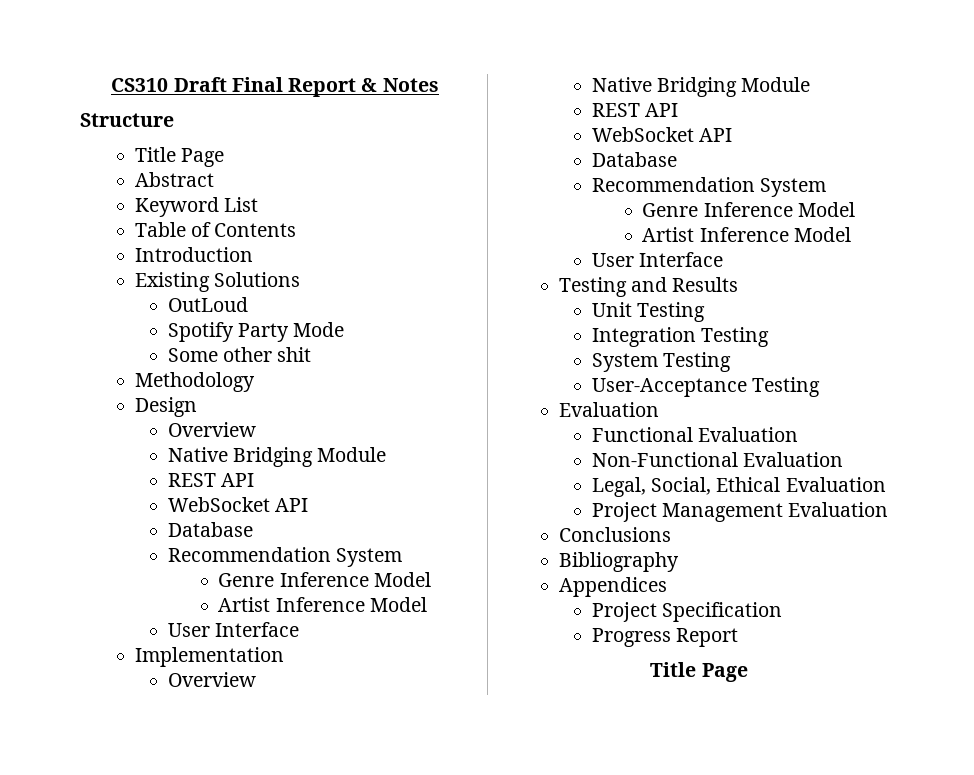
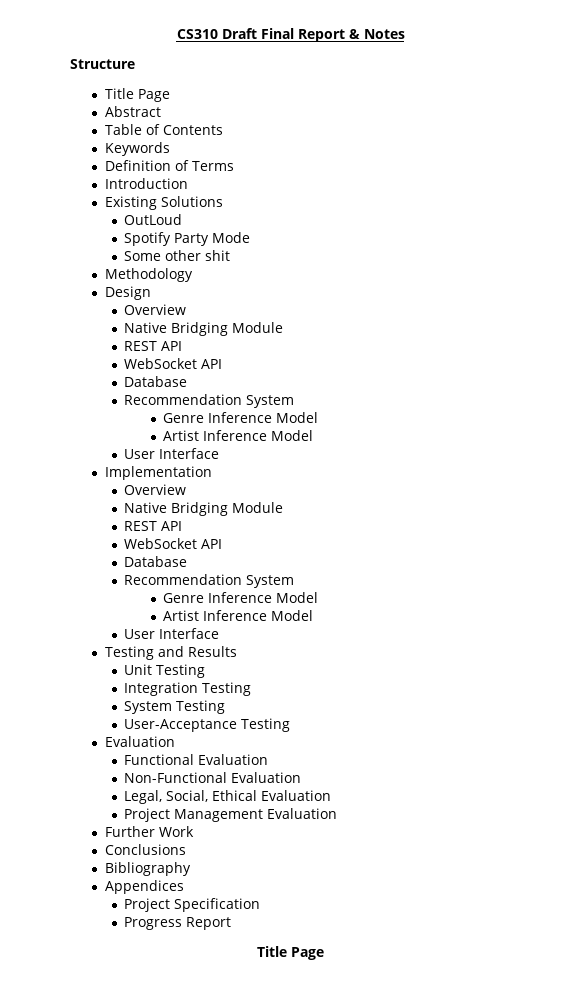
- Keyword List
+ Keywords
+ Definition of Terms
+ Further Work

